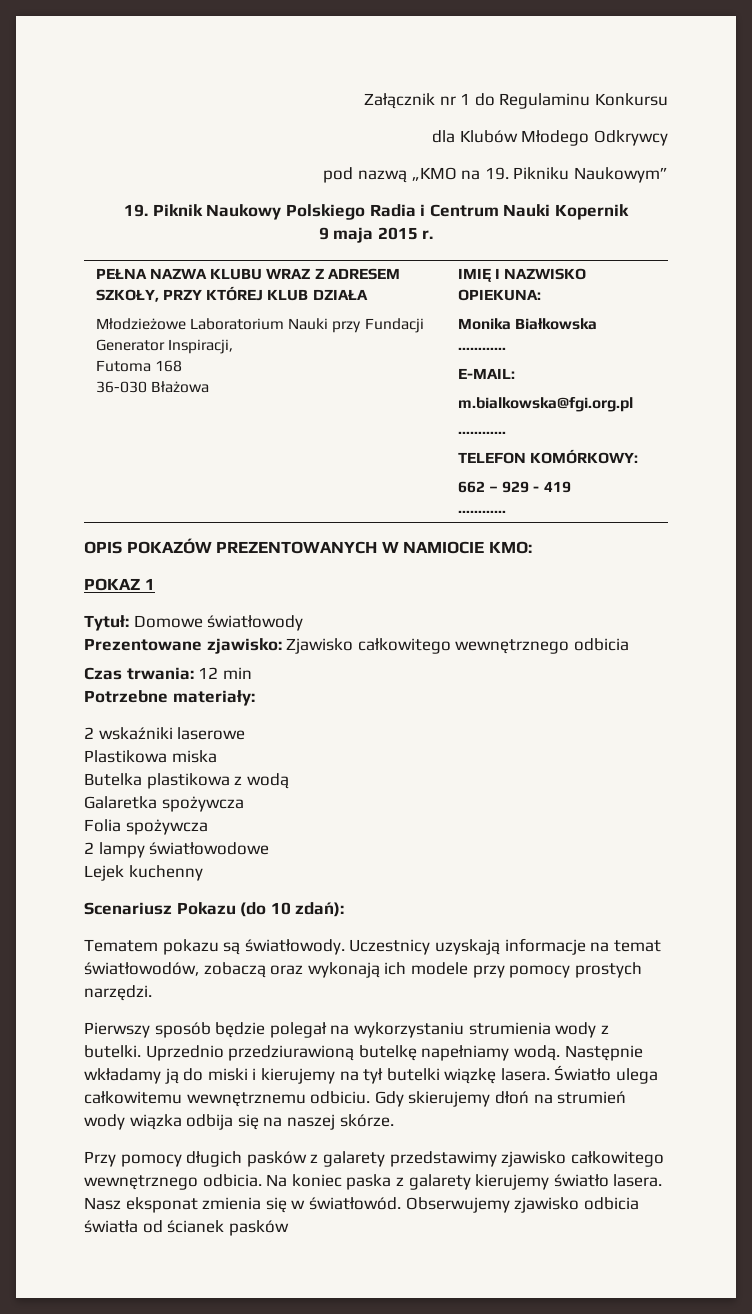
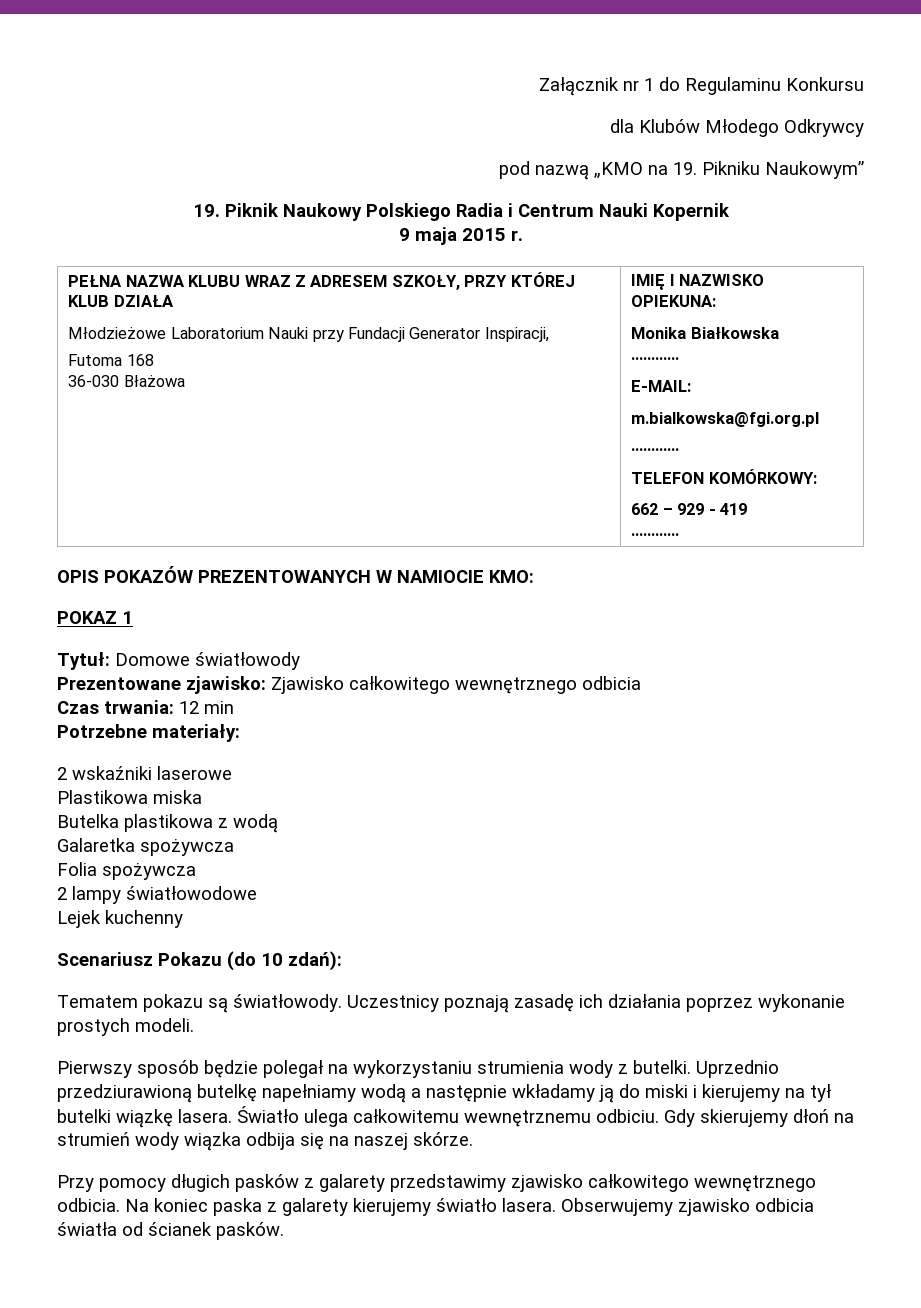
- Uczestnicy uzyskają informacje na temat światłowodów, zobaczą oraz wykonają ich modele przy pomocy prostych narzędzi.
+ Uczestnicy poznają zasadę ich działania poprzez wykonanie prostych modeli.
- Uprzednio przedziurawioną butelkę napełniamy wodą. Następnie wkładamy ją do miski i kierujemy na tył butelki wiązkę lasera.
+ Uprzednio przedziurawioną butelkę napełniamy wodą a następnie wkładamy ją do miski i kierujemy na tył butelki wiązkę lasera.
- Nasz eksponat zmienia się w światłowód.
- Obserwujemy zjawisko odbicia światła od ścianek pasków
+ Obserwujemy zjawisko odbicia światła od ścianek pasków.

